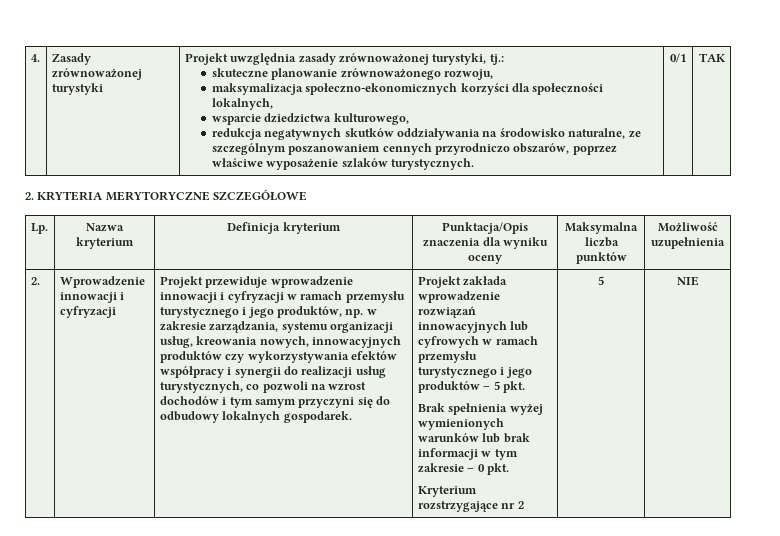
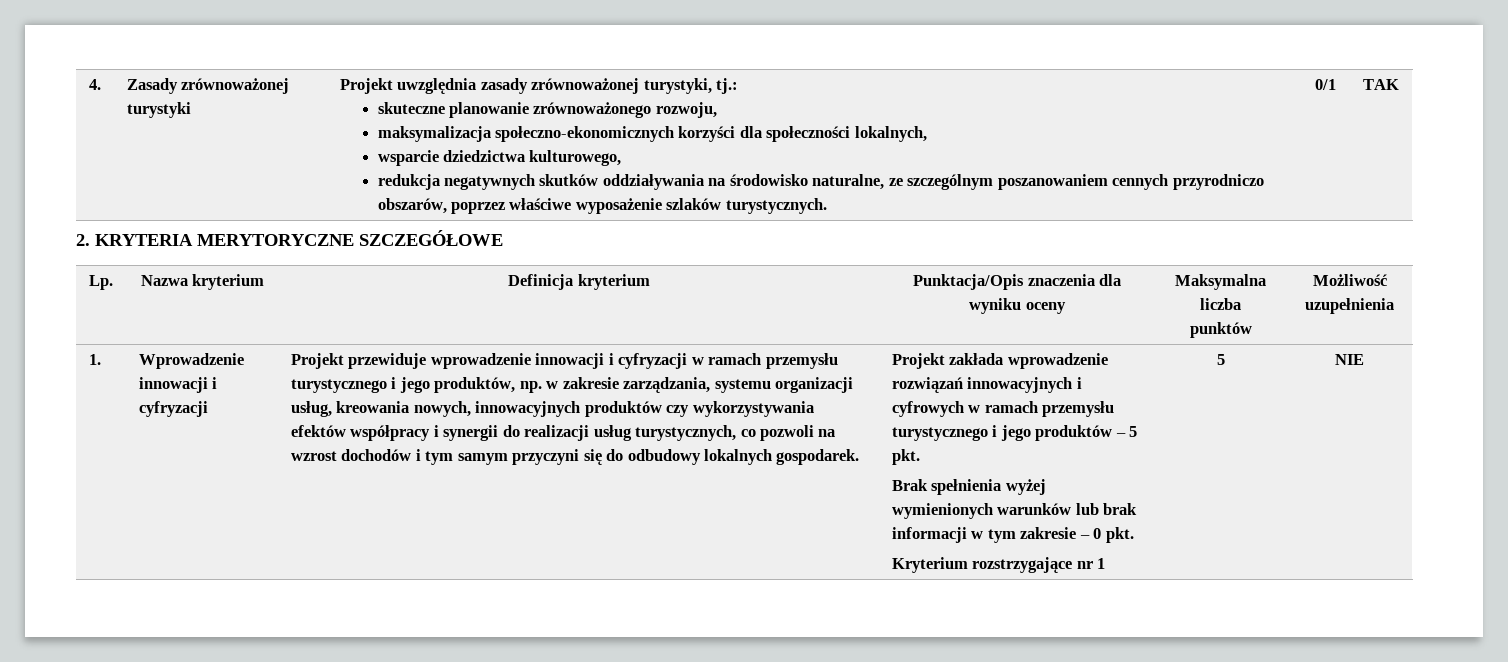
  Lp. | Nazwa kryterium | Definicja kryterium | Punktacja/Opis znaczenia dla wyniku oceny | Maksymalna liczba punktów | Możliwość uzupełnienia
- 2.
+ 1.
- Projekt zakłada wprowadzenie rozwiązań innowacyjnych lub cyfrowych w ramach przemysłu turystycznego i jego produktów – 5 pkt.
+ Projekt zakłada wprowadzenie rozwiązań innowacyjnych i cyfrowych w ramach przemysłu turystycznego i jego produktów – 5 pkt.
- Kryterium rozstrzygające nr 2
+ Kryterium rozstrzygające nr 1

